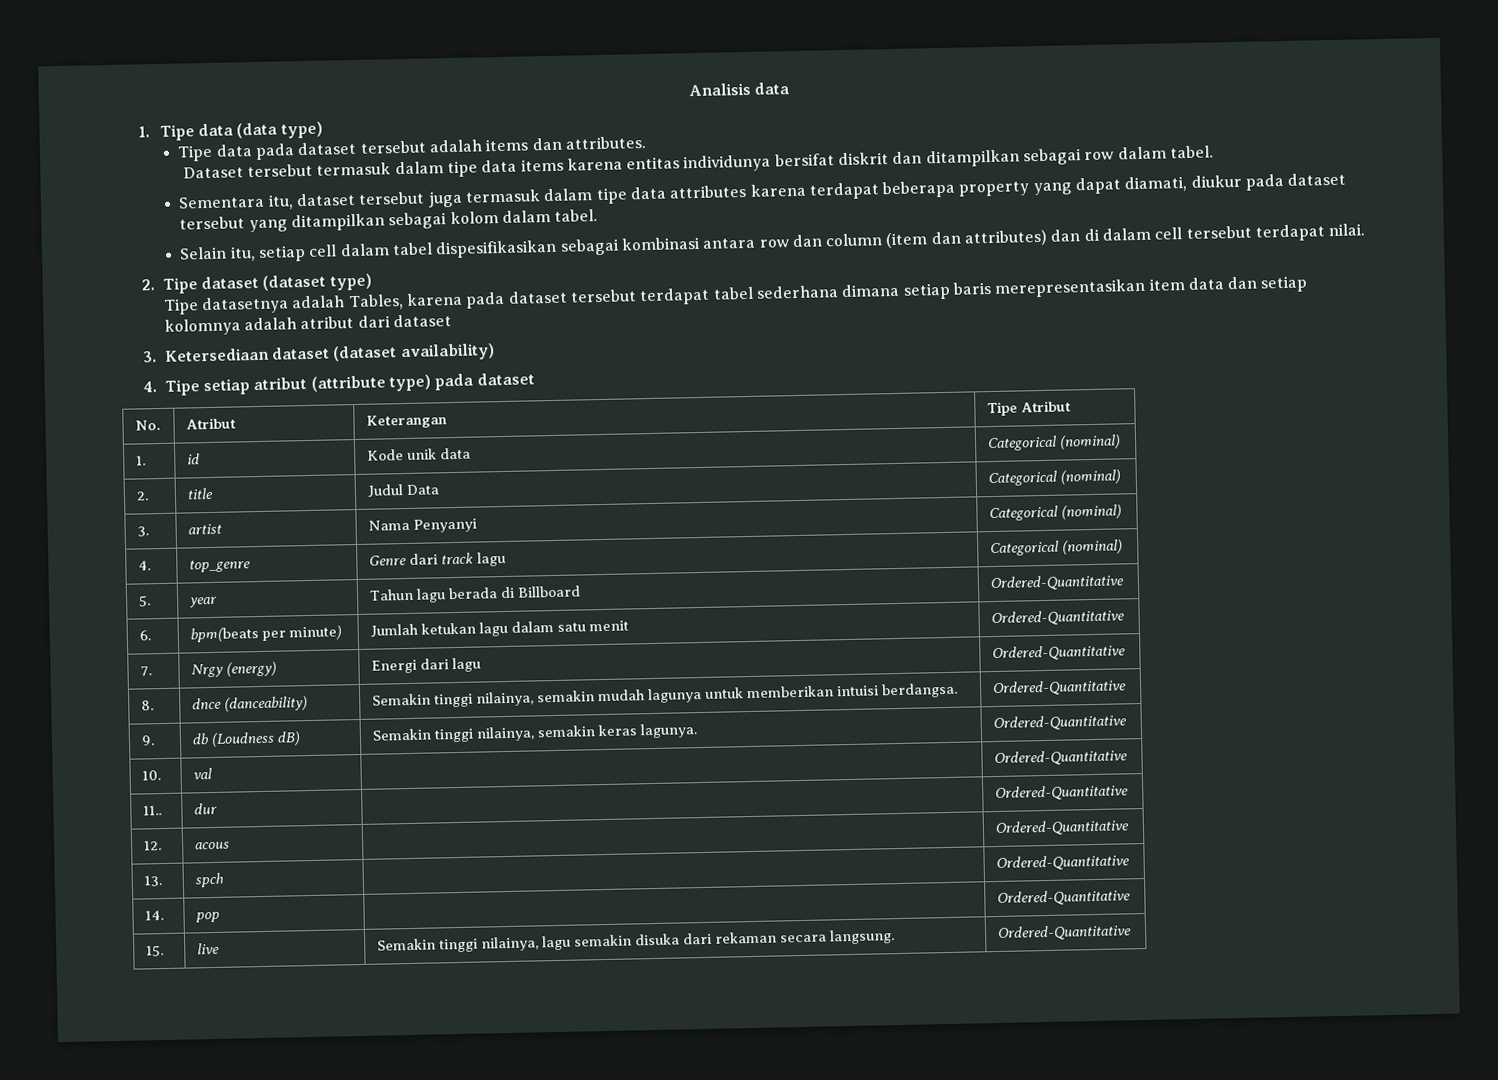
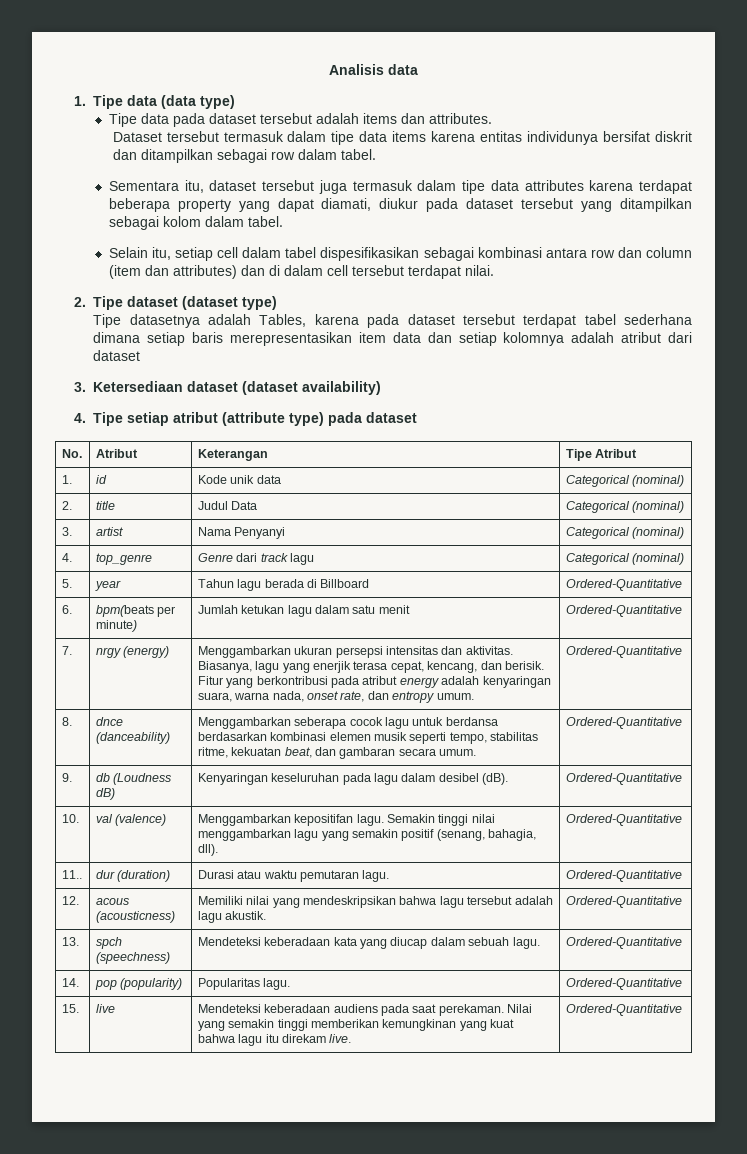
- 7. | Nrgy (energy) | Energi dari lagu | Ordered-Quantitative
- 8. | dnce (danceability) | Semakin tinggi nilainya, semakin mudah lagunya untuk memberikan intuisi berdangsa. | Ordered-Quantitative
+ 7. | nrgy (energy) | Menggambarkan ukuran persepsi intensitas dan aktivitas. Biasanya, lagu yang enerjik terasa cepat, kencang, dan berisik. Fitur yang berkontribusi pada atribut energy adalah kenyaringan suara, warna nada, onset rate, dan entropy umum. | Ordered-Quantitative
+ 8. | dnce (danceability) | Menggambarkan seberapa cocok lagu untuk berdansa berdasarkan kombinasi elemen musik seperti tempo, stabilitas ritme, kekuatan beat, dan gambaran secara umum. | Ordered-Quantitative
- 9. | db (Loudness dB) | Semakin tinggi nilainya, semakin keras lagunya. | Ordered-Quantitative
- 10. | val | | Ordered-Quantitative
- 11.. | dur | | Ordered-Quantitative
- 12. | acous | | Ordered-Quantitative
- 13. | spch | | Ordered-Quantitative
+ 9. | db (Loudness dB) | Kenyaringan keseluruhan pada lagu dalam desibel (dB). | Ordered-Quantitative
+ 10. | val (valence) | Menggambarkan kepositifan lagu. Semakin tinggi nilai menggambarkan lagu yang semakin positif (senang, bahagia, dll). | Ordered-Quantitative
+ 11.. | dur (duration) | Durasi atau waktu pemutaran lagu. | Ordered-Quantitative
+ 12. | acous (acousticness) | Memiliki nilai yang mendeskripsikan bahwa lagu tersebut adalah lagu akustik. | Ordered-Quantitative
+ 13. | spch (speechness) | Mendeteksi keberadaan kata yang diucap dalam sebuah lagu. | Ordered-Quantitative
- 14. | pop | | Ordered-Quantitative
+ 14. | pop (popularity) | Popularitas lagu. | Ordered-Quantitative
- 15. | live | Semakin tinggi nilainya, lagu semakin disuka dari rekaman secara langsung. | Ordered-Quantitative
+ 15. | live | Mendeteksi keberadaan audiens pada saat perekaman. Nilai yang semakin tinggi memberikan kemungkinan yang kuat bahwa lagu itu direkam live. | Ordered-Quantitative

